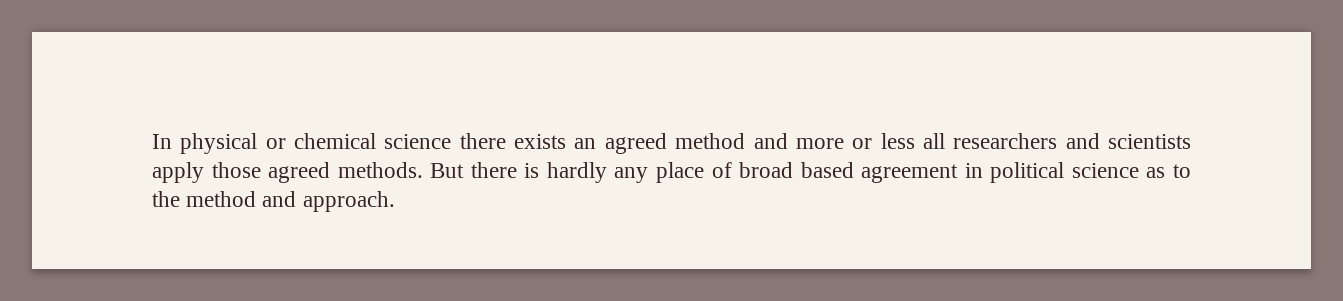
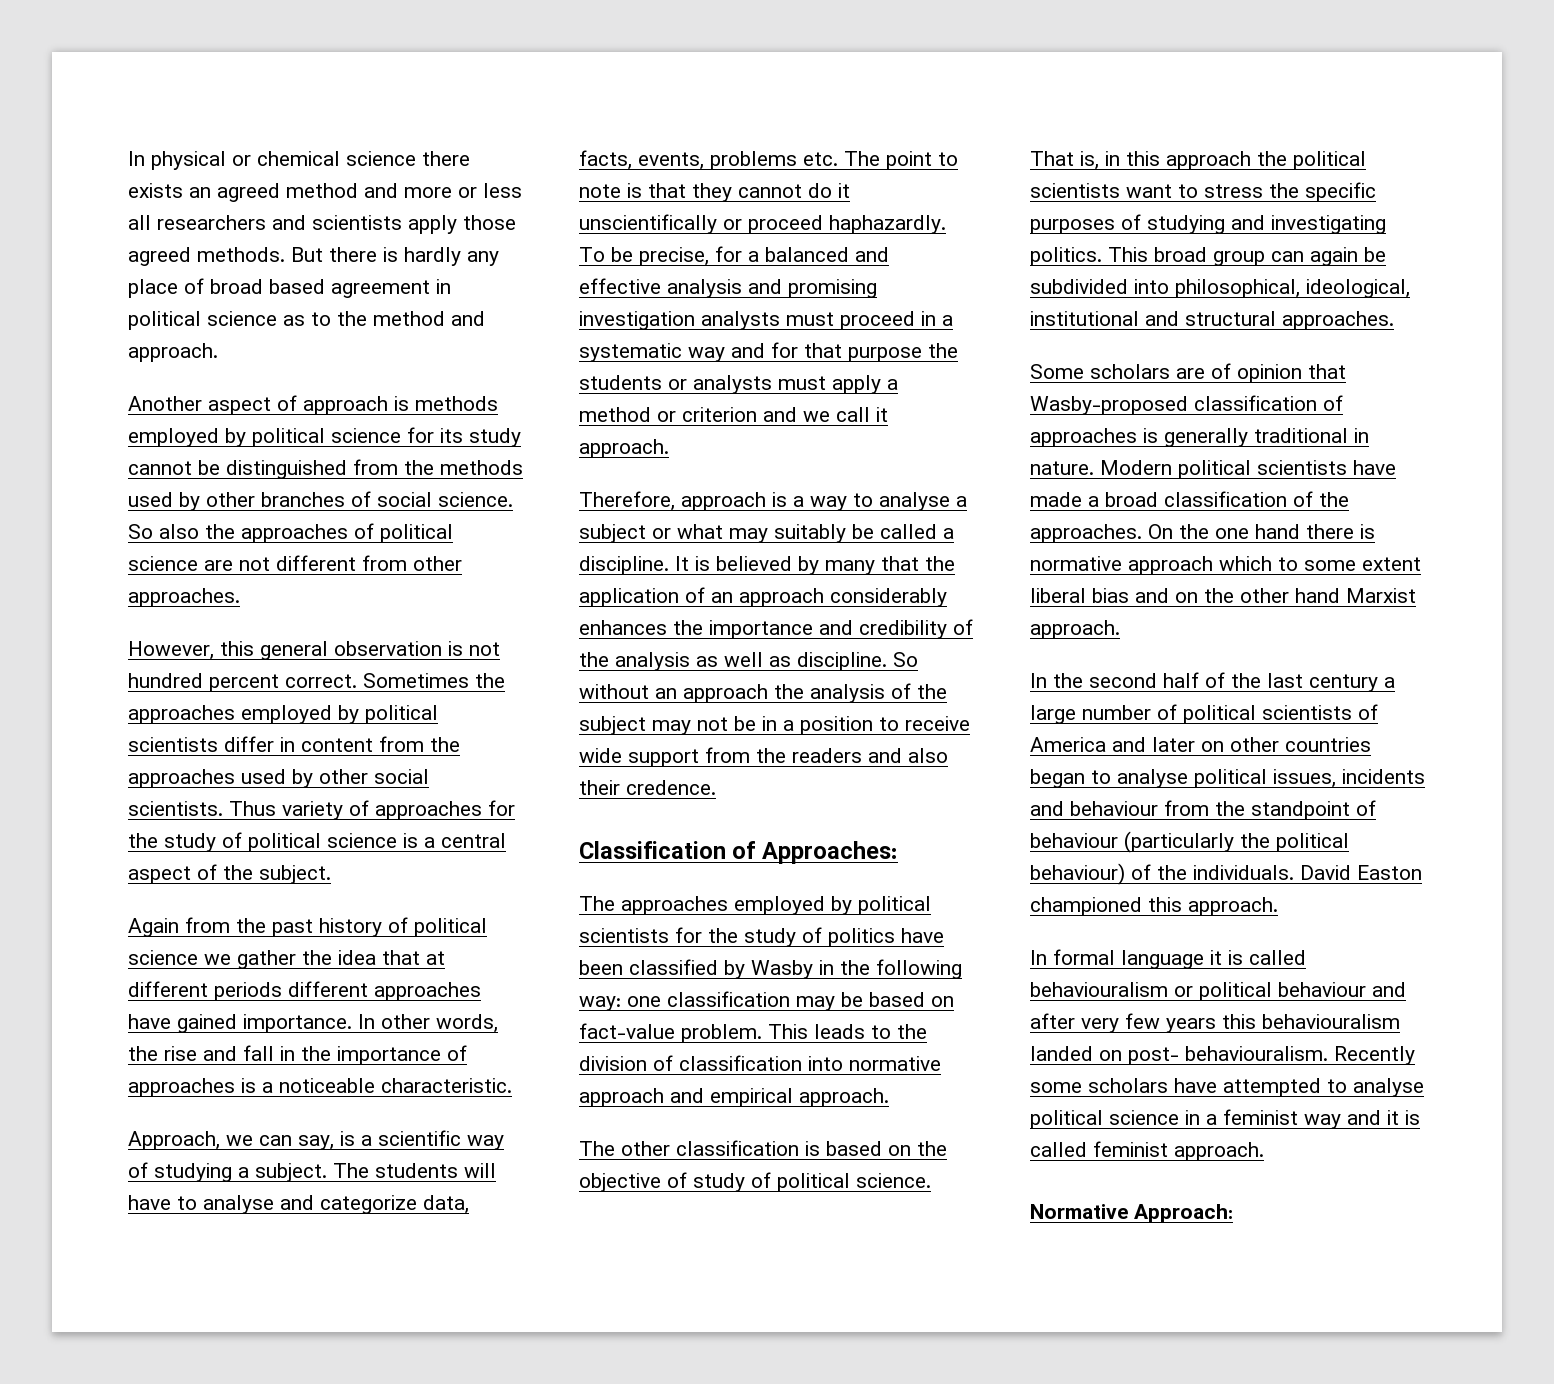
+ Another aspect of approach is methods employed by political science for its study cannot be distinguished from the methods used by other branches of social science. So also the approaches of political science are not different from other approaches.
+ However, this general observation is not hundred percent correct. Sometimes the approaches employed by political scientists differ in content from the approaches used by other social scientists. Thus variety of approaches for the study of political science is a central aspect of the subject.
+ Again from the past history of political science we gather the idea that at different periods different approaches have gained importance. In other words, the rise and fall in the importance of approaches is a noticeable characteristic.
+ Approach, we can say, is a scientific way of studying a subject. The students will have to analyse and categorize data, facts, events, problems etc. The point to note is that they cannot do it unscientifically or proceed haphazardly. To be precise, for a balanced and effective analysis and promising investigation analysts must proceed in a systematic way and for that purpose the students or analysts must apply a method or criterion and we call it approach.
+ Therefore, approach is a way to analyse a subject or what may suitably be called a discipline. It is believed by many that the application of an approach considerably enhances the importance and credibility of the analysis as well as discipline. So without an approach the analysis of the subject may not be in a position to receive wide support from the readers and also their credence.
+ Classification of Approaches:
+ The approaches employed by political scientists for the study of politics have been classified by Wasby in the following way: one classification may be based on fact-value problem. This leads to the division of classification into normative approach and empirical approach.
+ The other classification is based on the objective of study of political science. That is, in this approach the political scientists want to stress the specific purposes of studying and investigating politics. This broad group can again be subdivided into philosophical, ideological, institutional and structural approaches.
+ Some scholars are of opinion that Wasby-proposed classification of approaches is generally traditional in nature. Modern political scientists have made a broad classification of the approaches. On the one hand there is normative approach which to some extent liberal bias and on the other hand Marxist approach.
+ In the second half of the last century a large number of political scientists of America and later on other countries began to analyse political issues, incidents and behaviour from the standpoint of behaviour (particularly the political behaviour) of the individuals. David Easton championed this approach.
+ In formal language it is called behaviouralism or political behaviour and after very few years this behaviouralism landed on post- behaviouralism. Recently some scholars have attempted to analyse political science in a feminist way and it is called feminist approach.
+ Normative Approach:

